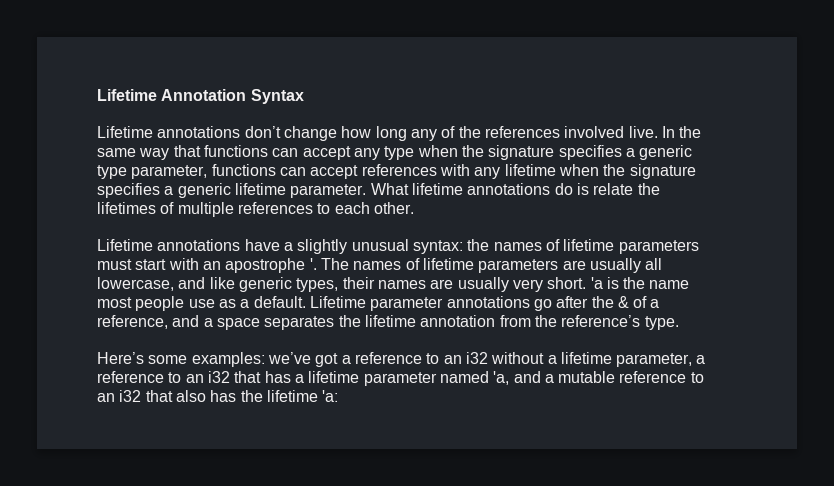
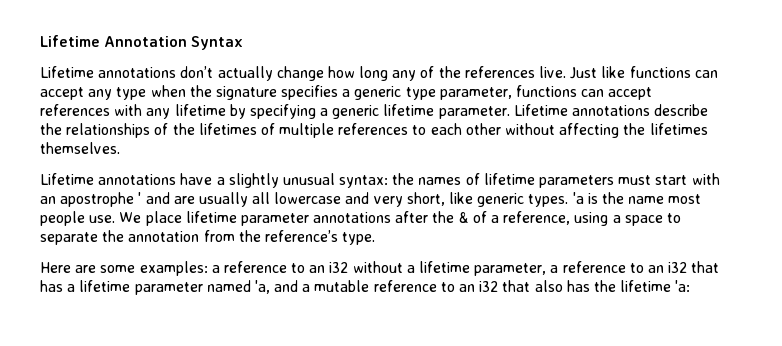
- Lifetime annotations don’t change how long any of the references involved live. In the same way that functions can accept any type when the signature specifies a generic type parameter, functions can accept references with any lifetime when the signature specifies a generic lifetime parameter. What lifetime annotations do is relate the lifetimes of multiple references to each other.
+ Lifetime annotations don’t actually change how long any of the references live. Just like functions can accept any type when the signature specifies a generic type parameter, functions can accept references with any lifetime by specifying a generic lifetime parameter. Lifetime annotations describe the relationships of the lifetimes of multiple references to each other without affecting the lifetimes themselves.
- Lifetime annotations have a slightly unusual syntax: the names of lifetime parameters must start with an apostrophe '. The names of lifetime parameters are usually all lowercase, and like generic types, their names are usually very short.
+ Lifetime annotations have a slightly unusual syntax: the names of lifetime parameters must start with an apostrophe ' and are usually all lowercase and very short, like generic types.
- 'a is the name most people use as a default. Lifetime parameter annotations go after the & of a reference, and a space separates the lifetime annotation from the reference’s type.
+ 'a is the name most people use. We place lifetime parameter annotations after the & of a reference, using a space to separate the annotation from the reference’s type.
- Here’s some examples: we’ve got a reference to an i32 without a lifetime parameter, a reference to an i32 that has a lifetime parameter named 'a, and a mutable reference to an i32 that also has the lifetime 'a:
+ Here are some examples: a reference to an i32 without a lifetime parameter, a reference to an i32 that has a lifetime parameter named 'a, and a mutable reference to an i32 that also has the lifetime 'a:

